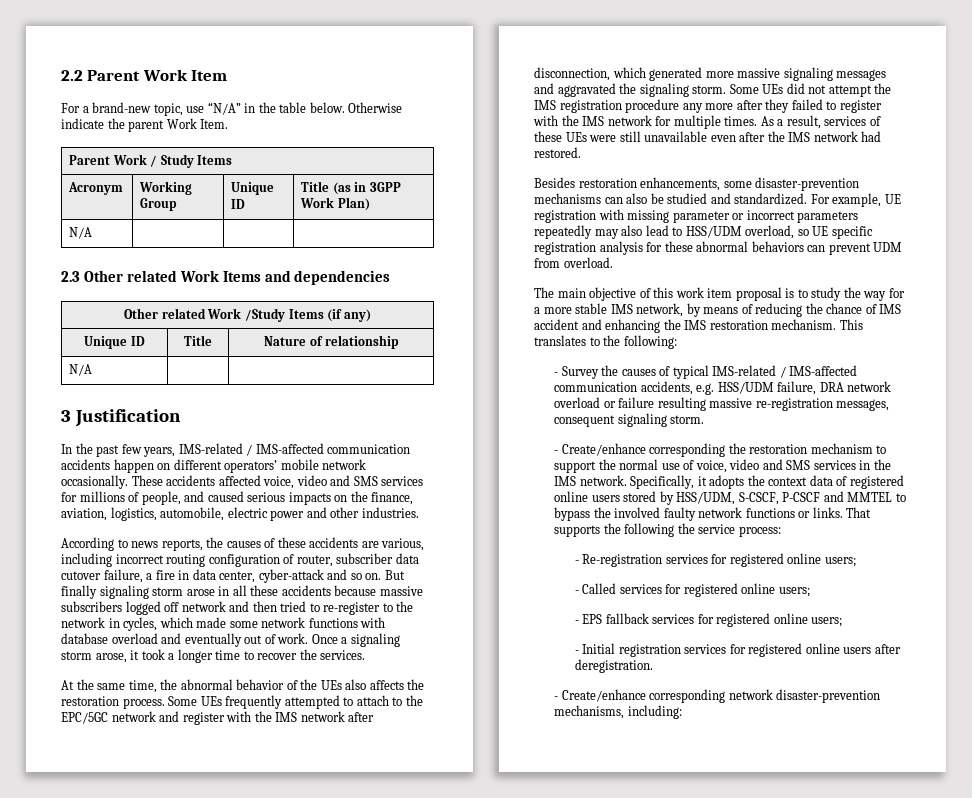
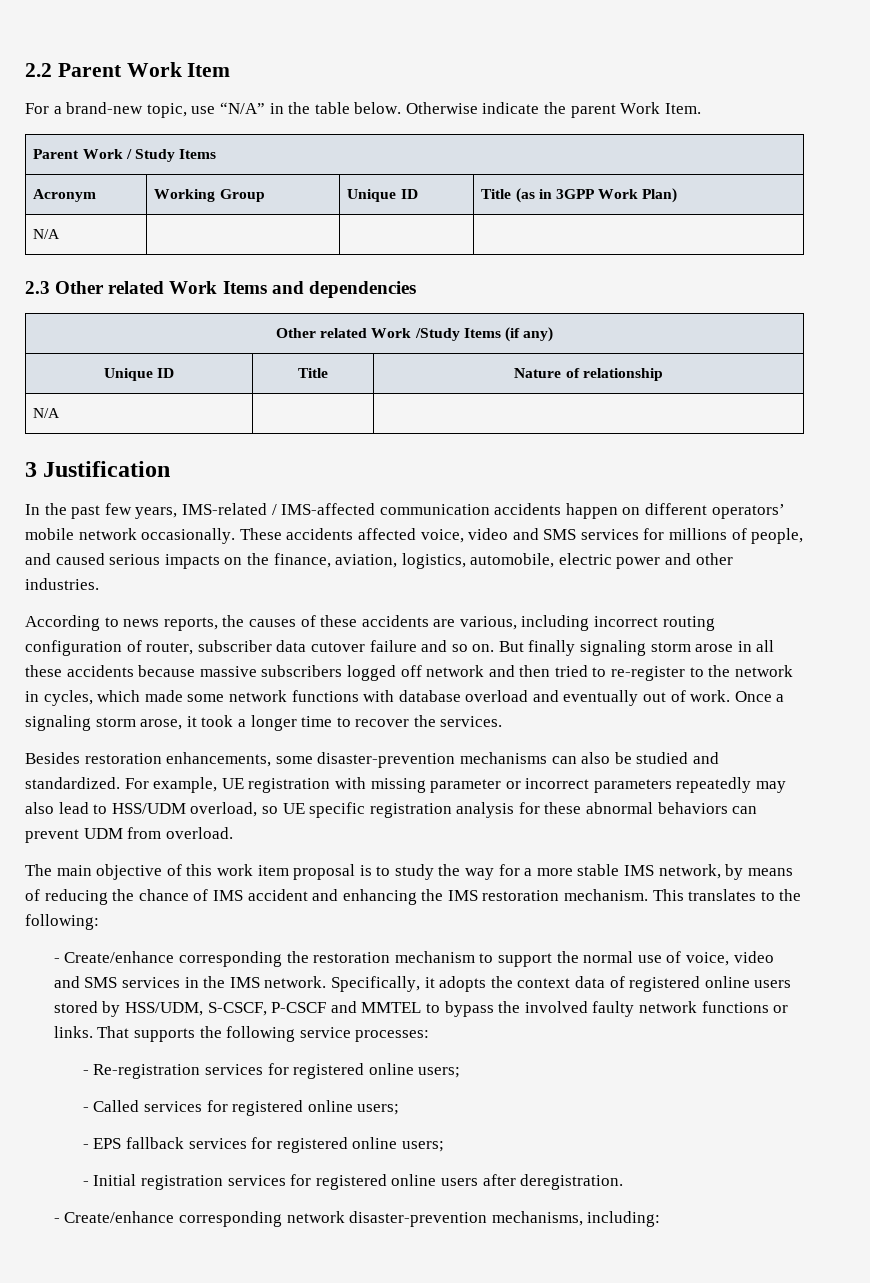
- According to news reports, the causes of these accidents are various, including incorrect routing configuration of router, subscriber data cutover failure, a fire in data center, cyber-attack and so on.
+ According to news reports, the causes of these accidents are various, including incorrect routing configuration of router, subscriber data cutover failure and so on.
- At the same time, the abnormal behavior of the UEs also affects the restoration process. Some UEs frequently attempted to attach to the EPC/5GC network and register with the IMS network after disconnection, which generated more massive signaling messages and aggravated the signaling storm. Some UEs did not attempt the IMS registration procedure any more after they failed to register with the IMS network for multiple times. As a result, services of these UEs were still unavailable even after the IMS network had restored.
- - Survey the causes of typical IMS-related / IMS-affected communication accidents, e.g. HSS/UDM failure, DRA network overload or failure resulting massive re-registration messages, consequent signaling storm.
- That supports the following the service process:
+ That supports the following service processes:

